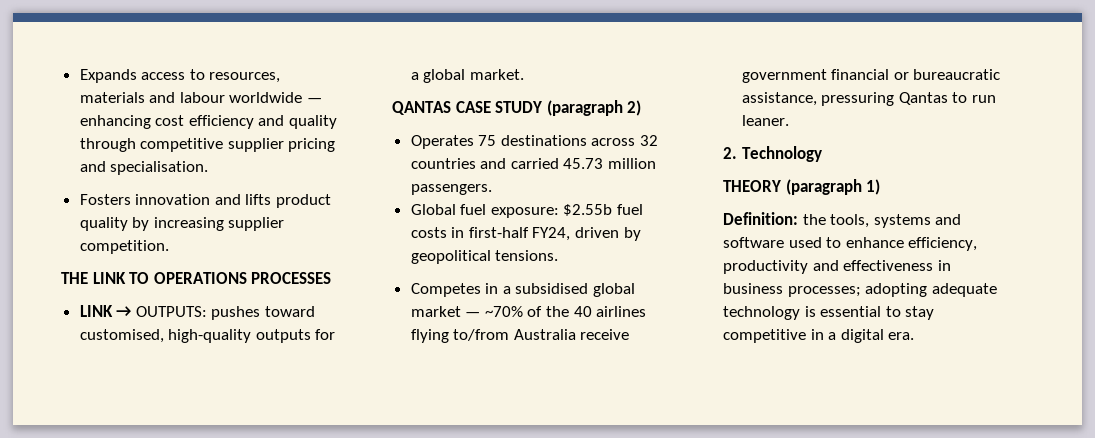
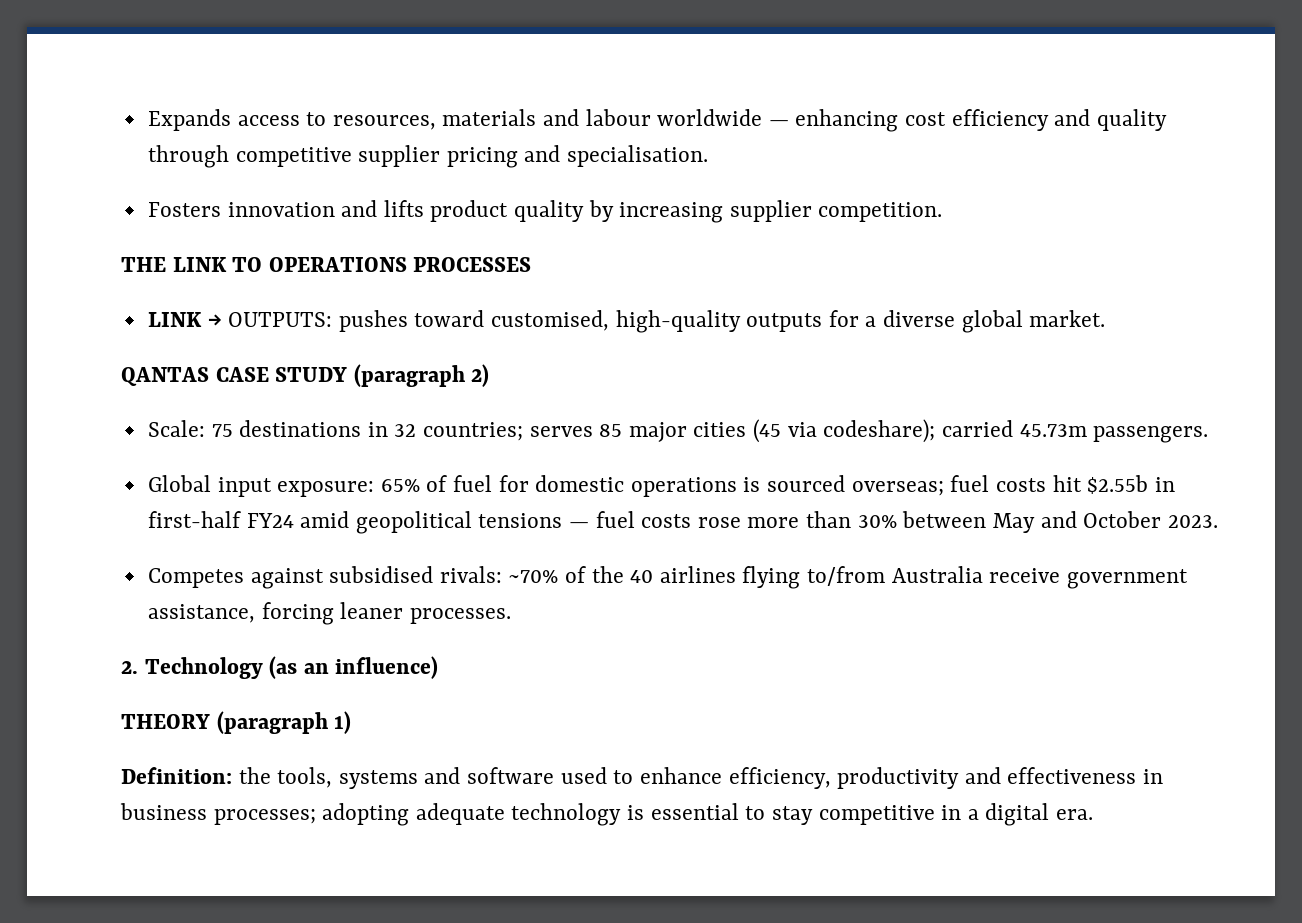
- LINK → OUTPUTS: pushes toward customised, high-quality outputs for a global market.
+ LINK → OUTPUTS: pushes toward customised, high-quality outputs for a diverse global market.
- Operates 75 destinations across 32 countries and carried 45.73 million passengers.
- Global fuel exposure: $2.55b fuel costs in first-half FY24, driven by geopolitical tensions.
- Competes in a subsidised global market — ~70% of the 40 airlines flying to/from Australia receive government financial or bureaucratic assistance, pressuring Qantas to run leaner.
+ Scale: 75 destinations in 32 countries; serves 85 major cities (45 via codeshare); carried 45.73m passengers.
+ Global input exposure: 65% of fuel for domestic operations is sourced overseas; fuel costs hit $2.55b in first-half FY24 amid geopolitical tensions — fuel costs rose more than 30% between May and October 2023.
+ Competes against subsidised rivals: ~70% of the 40 airlines flying to/from Australia receive government assistance, forcing leaner processes.
- 2. Technology
+ 2. Technology (as an influence)

